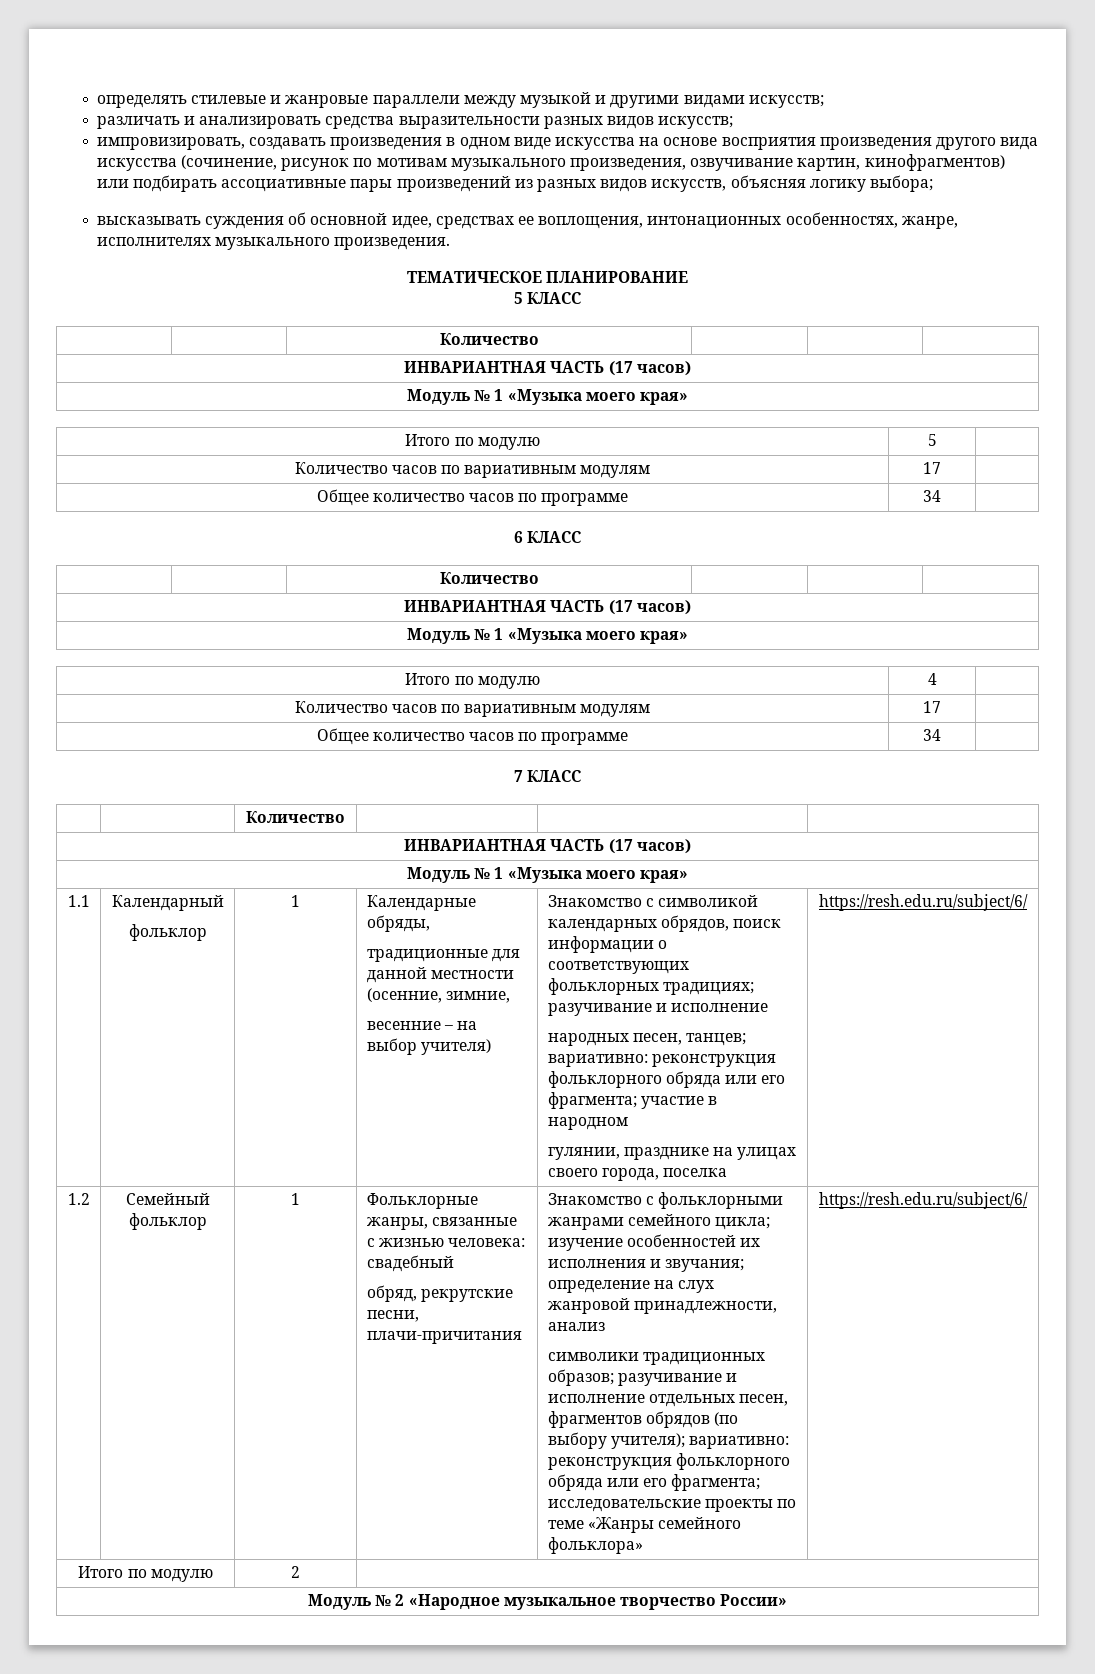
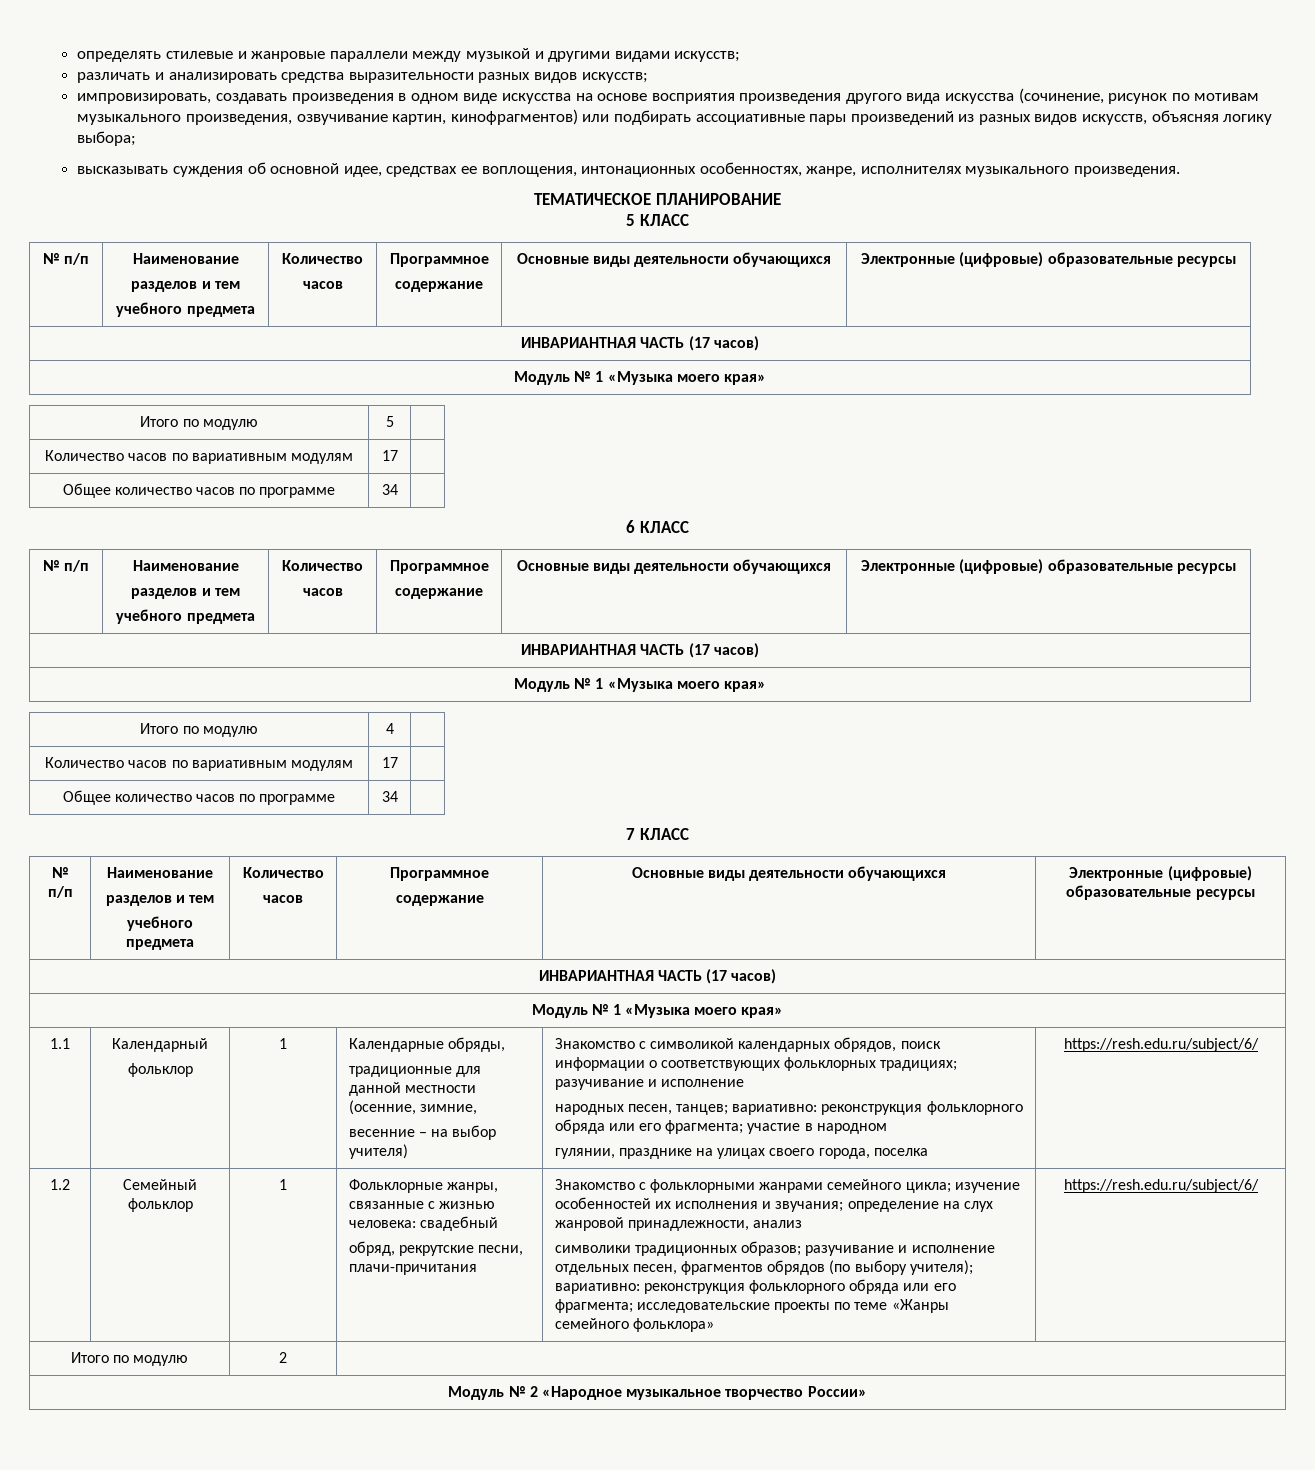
  5 КЛАСС
- | | Количество | | |
+ № п/п | Наименование
+ разделов и тем
+ учебного предмета | Количество
+ часов | Программное
+ содержание | Основные виды деятельности обучающихся | Электронные (цифровые) образовательные ресурсы
  6 КЛАСС
- | | Количество | | |
+ № п/п | Наименование
+ разделов и тем
+ учебного предмета | Количество
+ часов | Программное
+ содержание | Основные виды деятельности обучающихся | Электронные (цифровые) образовательные ресурсы
  7 КЛАСС
- | | Количество | | |
+ № п/п | Наименование
+ разделов и тем
+ учебного предмета | Количество
+ часов | Программное
+ содержание | Основные виды деятельности обучающихся | Электронные (цифровые) образовательные ресурсы

